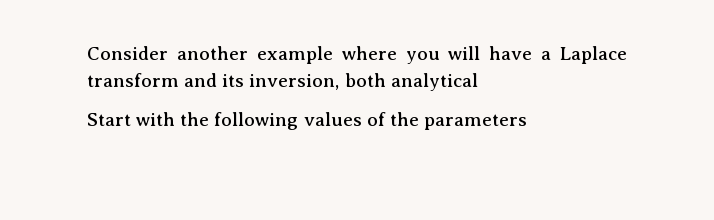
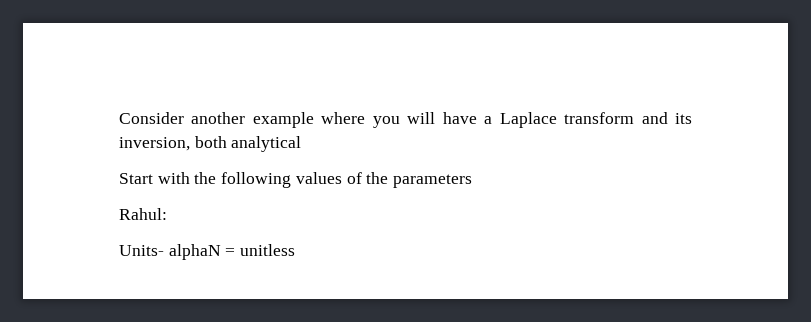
+ Rahul:
+ Units- alphaN = unitless

